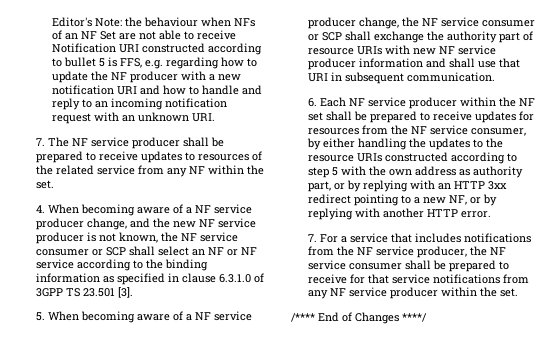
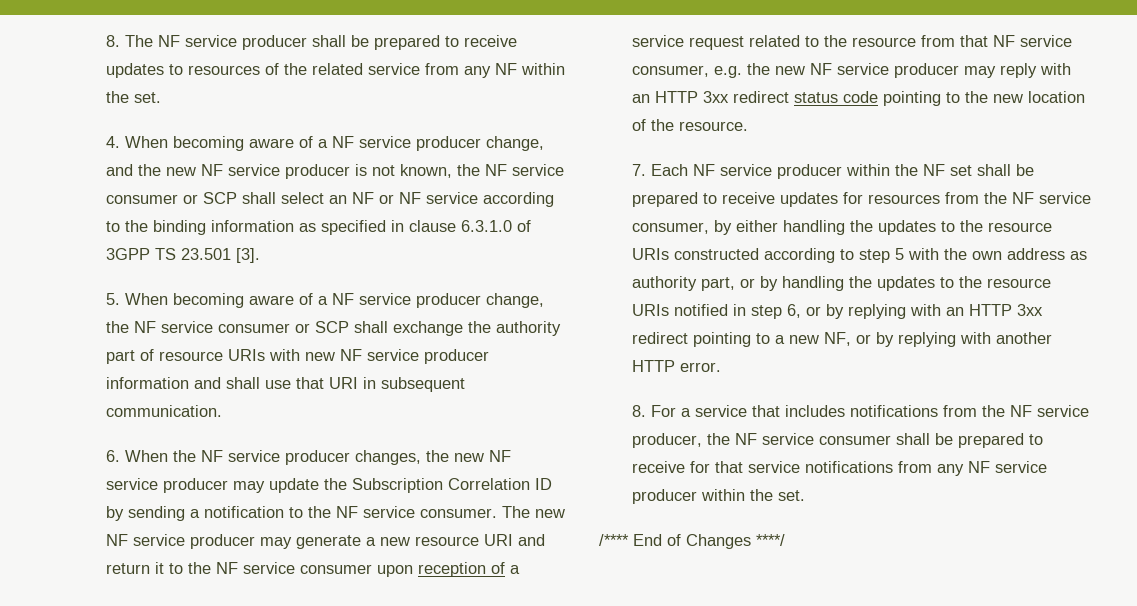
- Editor's Note: the behaviour when NFs of an NF Set are not able to receive Notification URI constructed according to bullet 5 is FFS, e.g. regarding how to update the NF producer with a new notification URI and how to handle and reply to an incoming notification request with an unknown URI.
- 7. The NF service producer shall be prepared to receive updates to resources of the related service from any NF within the set.
+ 8. The NF service producer shall be prepared to receive updates to resources of the related service from any NF within the set.
- 6. Each NF service producer within the NF set shall be prepared to receive updates for resources from the NF service consumer, by either handling the updates to the resource URIs constructed according to step 5 with the own address as authority part, or by replying with an HTTP 3xx redirect pointing to a new NF, or by replying with another HTTP error.
+ 6. When the NF service producer changes, the new NF service producer may update the Subscription Correlation ID by sending a notification to the NF service consumer. The new NF service producer may generate a new resource URI and return it to the NF service consumer upon reception of a service request related to the resource from that NF service consumer, e.g. the new NF service producer may reply with an HTTP 3xx redirect status code pointing to the new location of the resource.
+ 7. Each NF service producer within the NF set shall be prepared to receive updates for resources from the NF service consumer, by either handling the updates to the resource URIs constructed according to step 5 with the own address as authority part, or by handling the updates to the resource URIs notified in step 6, or by replying with an HTTP 3xx redirect pointing to a new NF, or by replying with another HTTP error.
- 7. For a service that includes notifications from the NF service producer, the NF service consumer shall be prepared to receive for that service notifications from any NF service producer within the set.
+ 8. For a service that includes notifications from the NF service producer, the NF service consumer shall be prepared to receive for that service notifications from any NF service producer within the set.

